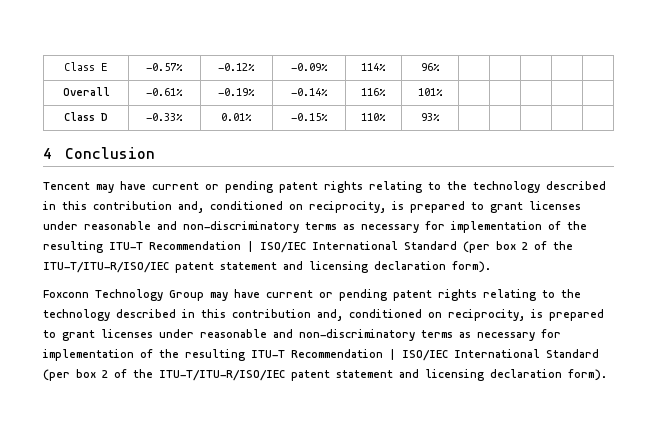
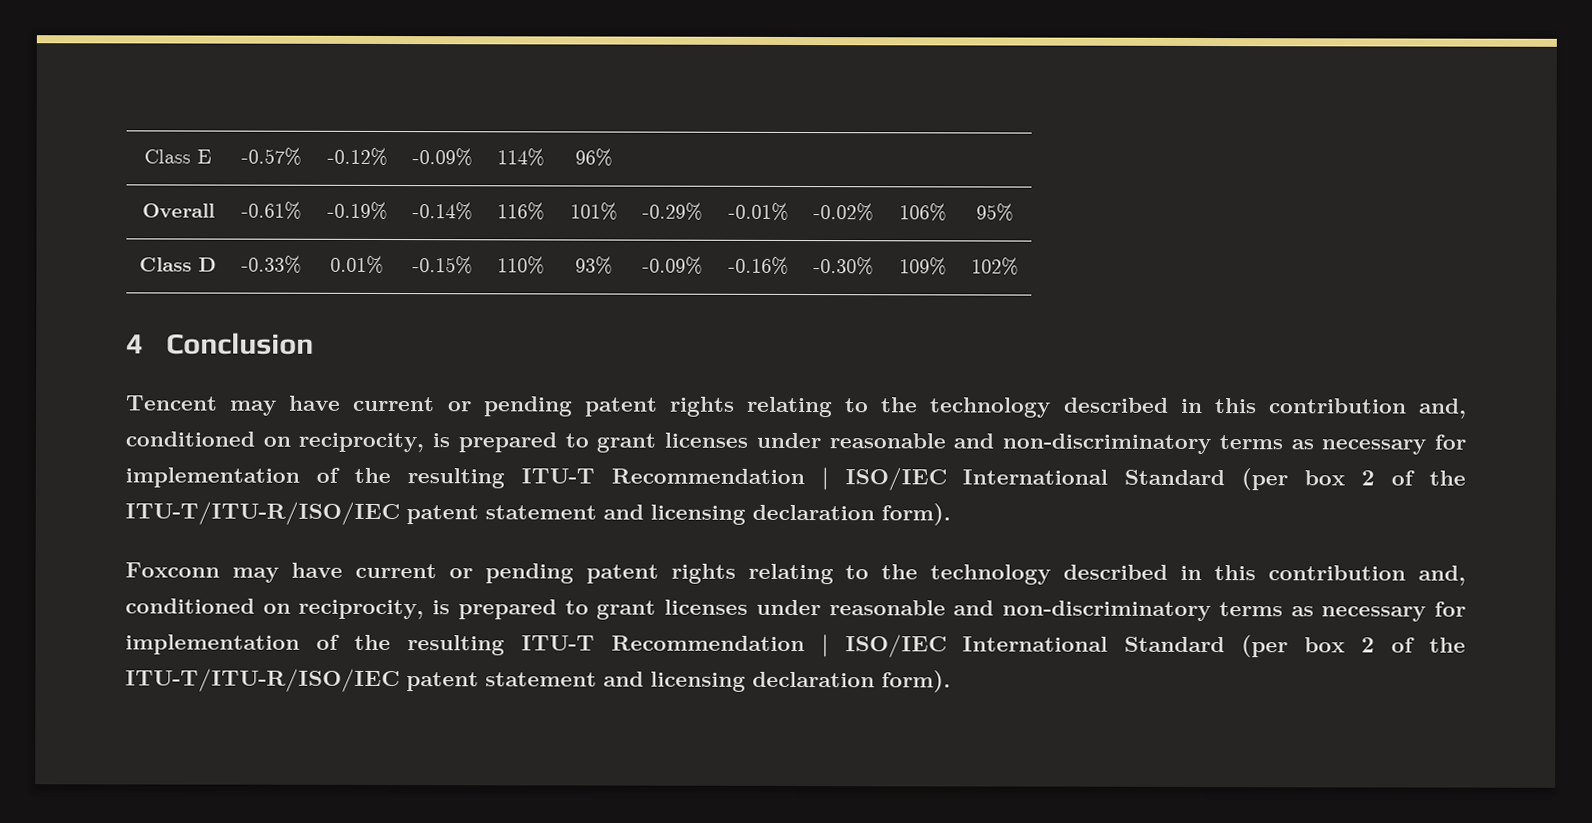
- Overall | -0.61% | -0.19% | -0.14% | 116% | 101% | | | | |
+ Overall | -0.61% | -0.19% | -0.14% | 116% | 101% | -0.29% | -0.01% | -0.02% | 106% | 95%
- Class D | -0.33% | 0.01% | -0.15% | 110% | 93% | | | | |
+ Class D | -0.33% | 0.01% | -0.15% | 110% | 93% | -0.09% | -0.16% | -0.30% | 109% | 102%
- Foxconn Technology Group may have current or pending patent rights relating to the technology described in this contribution and, conditioned on reciprocity, is prepared to grant licenses under reasonable and non-discriminatory terms as necessary for implementation of the resulting ITU-T Recommendation | ISO/IEC International Standard (per box 2 of the ITU-T/ITU-R/ISO/IEC patent statement and licensing declaration form).
+ Foxconn may have current or pending patent rights relating to the technology described in this contribution and, conditioned on reciprocity, is prepared to grant licenses under reasonable and non-discriminatory terms as necessary for implementation of the resulting ITU-T Recommendation | ISO/IEC International Standard (per box 2 of the ITU-T/ITU-R/ISO/IEC patent statement and licensing declaration form).

